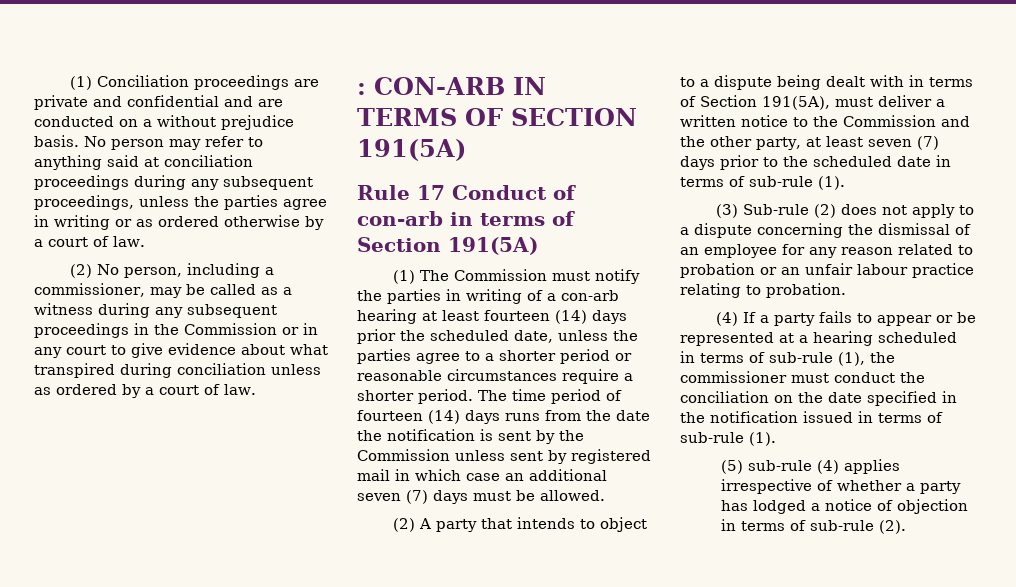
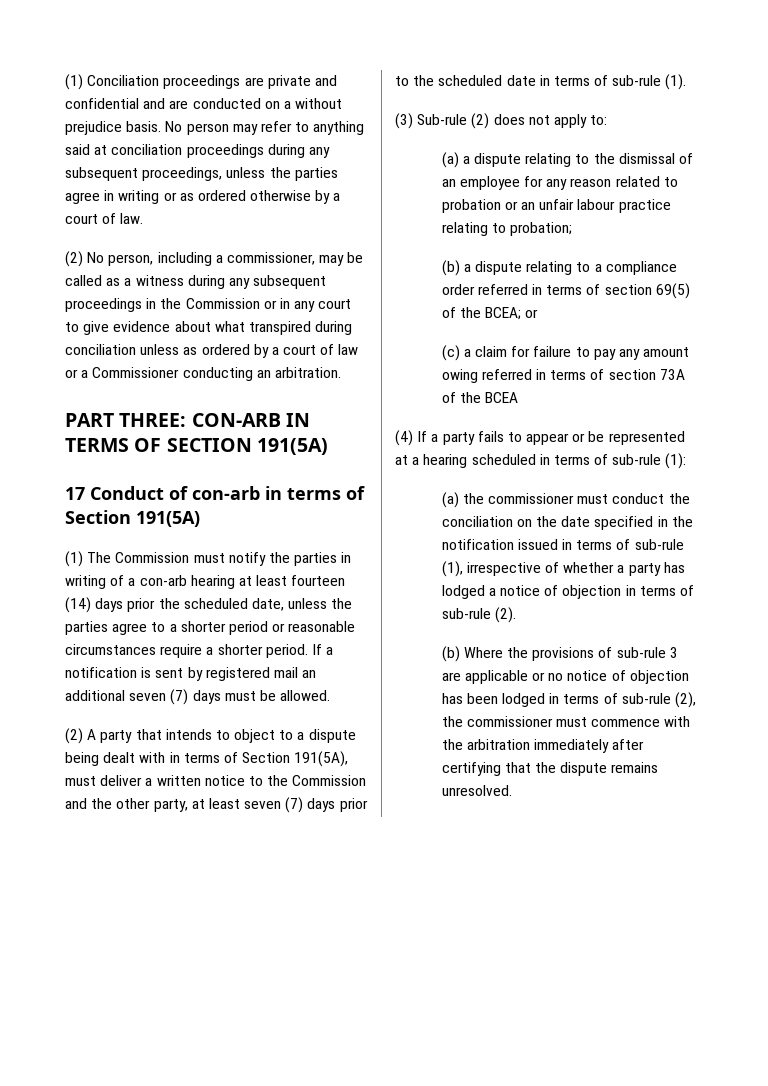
- (2) No person, including a commissioner, may be called as a witness during any subsequent proceedings in the Commission or in any court to give evidence about what transpired during conciliation unless as ordered by a court of law.
- : CON-ARB IN TERMS OF SECTION 191(5A)
+ (2) No person, including a commissioner, may be called as a witness during any subsequent proceedings in the Commission or in any court to give evidence about what transpired during conciliation unless as ordered by a court of law or a Commissioner conducting an arbitration.
+ PART THREE: CON-ARB IN TERMS OF SECTION 191(5A)
- Rule 17 Conduct of con-arb in terms of Section 191(5A)
+ 17 Conduct of con-arb in terms of Section 191(5A)
- The time period of fourteen (14) days runs from the date the notification is sent by the Commission unless sent by registered mail in which case an additional seven (7) days must be allowed.
+ If a notification is sent by registered mail an additional seven (7) days must be allowed.
- (3) Sub-rule (2) does not apply to a dispute concerning the dismissal of an employee for any reason related to probation or an unfair labour practice relating to probation.
+ (3) Sub-rule (2) does not apply to:
+ (a) a dispute relating to the dismissal of an employee for any reason related to probation or an unfair labour practice relating to probation;
+ (b) a dispute relating to a compliance order referred in terms of section 69(5) of the BCEA; or
+ (c) a claim for failure to pay any amount owing referred in terms of section 73A of the BCEA
- (4) If a party fails to appear or be represented at a hearing scheduled in terms of sub-rule (1), the commissioner must conduct the conciliation on the date specified in the notification issued in terms of sub-rule (1).
- (5) sub-rule (4) applies irrespective of whether a party has lodged a notice of objection in terms of sub-rule (2).
+ (4) If a party fails to appear or be represented at a hearing scheduled in terms of sub-rule (1):
+ (a) the commissioner must conduct the conciliation on the date specified in the notification issued in terms of sub-rule (1), irrespective of whether a party has lodged a notice of objection in terms of sub-rule (2).
+ (b) Where the provisions of sub-rule 3 are applicable or no notice of objection has been lodged in terms of sub-rule (2), the commissioner must commence with the arbitration immediately after certifying that the dispute remains unresolved.

